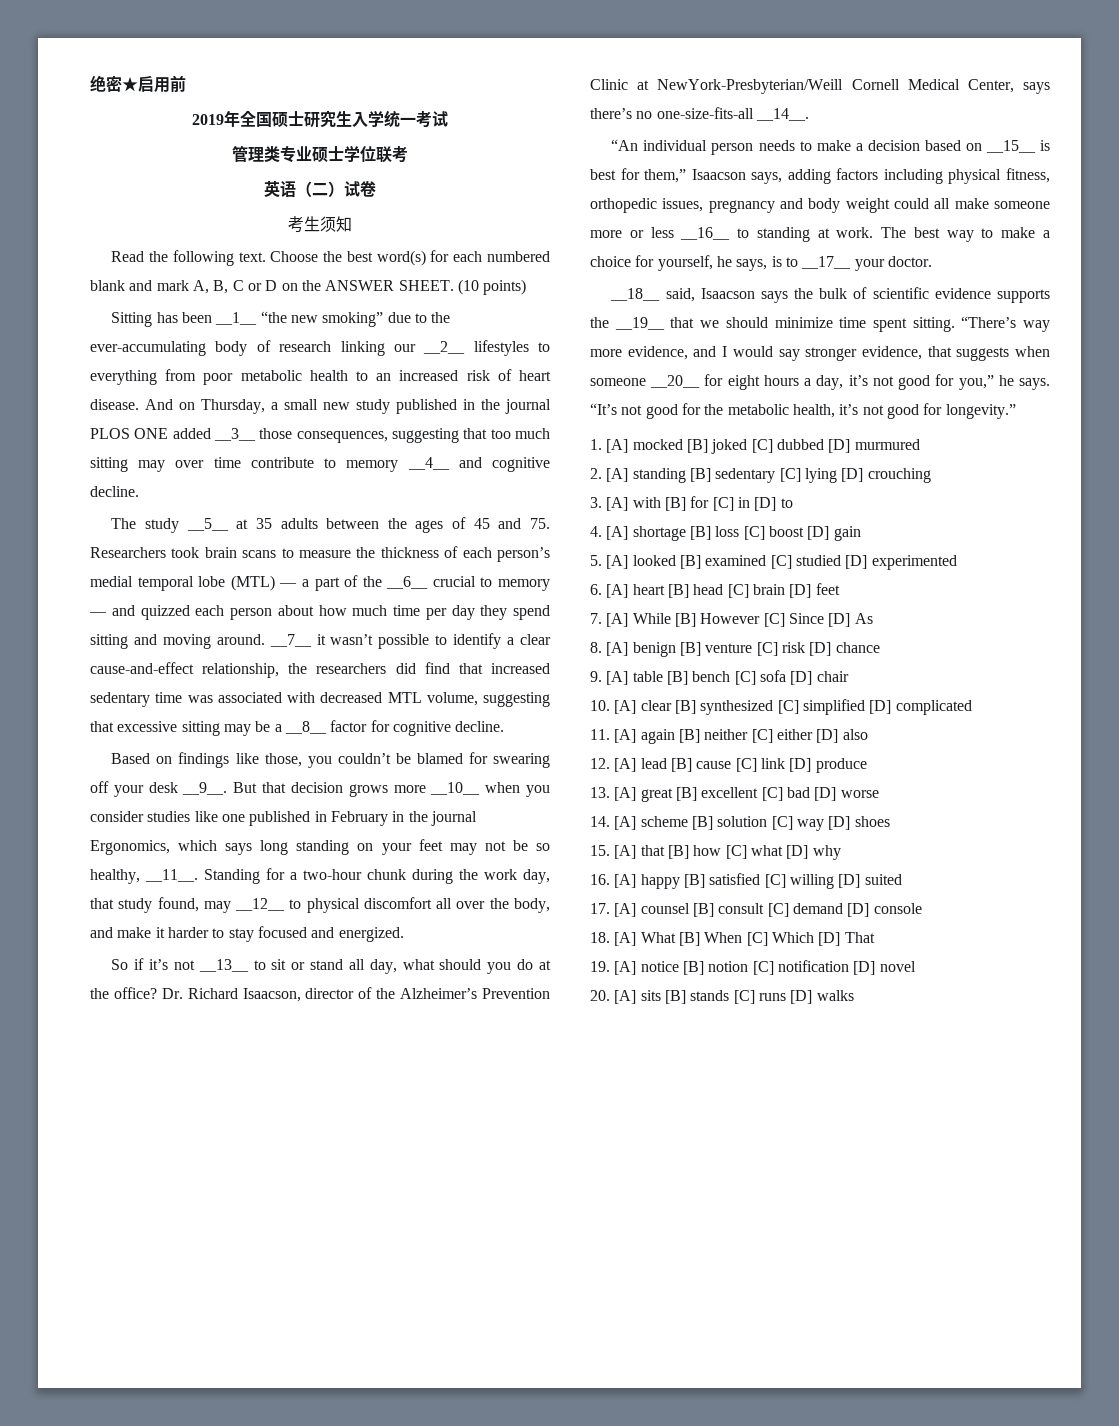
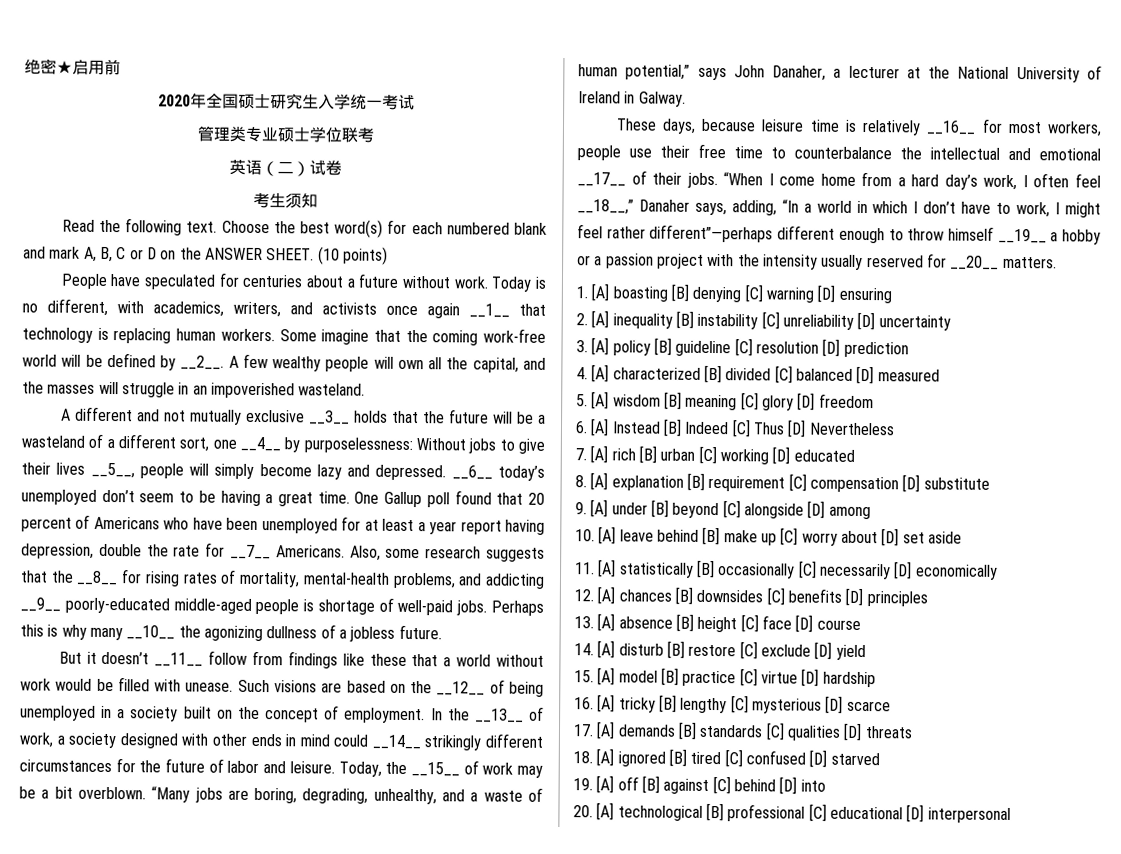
- 2019年全国硕士研究生入学统一考试
+ 2020年全国硕士研究生入学统一考试
- Sitting has been __1__ “the new smoking” due to the ever-accumulating body of research linking our __2__ lifestyles to everything from poor metabolic health to an increased risk of heart disease. And on Thursday, a small new study published in the journal PLOS ONE added __3__ those consequences, suggesting that too much sitting may over time contribute to memory __4__ and cognitive decline.
- The study __5__ at 35 adults between the ages of 45 and 75. Researchers took brain scans to measure the thickness of each person’s medial temporal lobe (MTL) — a part of the __6__ crucial to memory — and quizzed each person about how much time per day they spend sitting and moving around. __7__ it wasn’t possible to identify a clear cause-and-effect relationship, the researchers did find that increased sedentary time was associated with decreased MTL volume, suggesting that excessive sitting may be a __8__ factor for cognitive decline.
- Based on findings like those, you couldn’t be blamed for swearing off your desk __9__. But that decision grows more __10__ when you consider studies like one published in February in the journal Ergonomics, which says long standing on your feet may not be so healthy, __11__. Standing for a two-hour chunk during the work day, that study found, may __12__ to physical discomfort all over the body, and make it harder to stay focused and energized.
- So if it’s not __13__ to sit or stand all day, what should you do at the office? Dr. Richard Isaacson, director of the Alzheimer’s Prevention Clinic at NewYork-Presbyterian/Weill Cornell Medical Center, says there’s no one-size-fits-all __14__.
- “An individual person needs to make a decision based on __15__ is best for them,” Isaacson says, adding factors including physical fitness, orthopedic issues, pregnancy and body weight could all make someone more or less __16__ to standing at work. The best way to make a choice for yourself, he says, is to __17__ your doctor.
- __18__ said, Isaacson says the bulk of scientific evidence supports the __19__ that we should minimize time spent sitting. “There’s way more evidence, and I would say stronger evidence, that suggests when someone __20__ for eight hours a day, it’s not good for you,” he says. “It’s not good for the metabolic health, it’s not good for longevity.”
- 1. [A] mocked [B] joked [C] dubbed [D] murmured
- 2. [A] standing [B] sedentary [C] lying [D] crouching
- 3. [A] with [B] for [C] in [D] to
- 4. [A] shortage [B] loss [C] boost [D] gain
- 5. [A] looked [B] examined [C] studied [D] experimented
- 6. [A] heart [B] head [C] brain [D] feet
- 7. [A] While [B] However [C] Since [D] As
- 8. [A] benign [B] venture [C] risk [D] chance
- 9. [A] table [B] bench [C] sofa [D] chair
- 10. [A] clear [B] synthesized [C] simplified [D] complicated
- 11. [A] again [B] neither [C] either [D] also
- 12. [A] lead [B] cause [C] link [D] produce
- 13. [A] great [B] excellent [C] bad [D] worse
- 14. [A] scheme [B] solution [C] way [D] shoes
- 15. [A] that [B] how [C] what [D] why
- 16. [A] happy [B] satisfied [C] willing [D] suited
- 17. [A] counsel [B] consult [C] demand [D] console
- 18. [A] What [B] When [C] Which [D] That
- 19. [A] notice [B] notion [C] notification [D] novel
- 20. [A] sits [B] stands [C] runs [D] walks
+ People have speculated for centuries about a future without work. Today is no different, with academics, writers, and activists once again __1__ that technology is replacing human workers. Some imagine that the coming work-free world will be defined by __2__. A few wealthy people will own all the capital, and the masses will struggle in an impoverished wasteland.
+ A different and not mutually exclusive __3__ holds that the future will be a wasteland of a different sort, one __4__ by purposelessness: Without jobs to give their lives __5__, people will simply become lazy and depressed. __6__ today’s unemployed don’t seem to be having a great time. One Gallup poll found that 20 percent of Americans who have been unemployed for at least a year report having depression, double the rate for __7__ Americans. Also, some research suggests that the __8__ for rising rates of mortality, mental-health problems, and addicting __9__ poorly-educated middle-aged people is shortage of well-paid jobs. Perhaps this is why many __10__ the agonizing dullness of a jobless future.
+ But it doesn’t __11__ follow from findings like these that a world without work would be filled with unease. Such visions are based on the __12__ of being unemployed in a society built on the concept of employment. In the __13__ of work, a society designed with other ends in mind could __14__ strikingly different circumstances for the future of labor and leisure. Today, the __15__ of work may be a bit overblown. “Many jobs are boring, degrading, unhealthy, and a waste of human potential,” says John Danaher, a lecturer at the National University of Ireland in Galway.
+ These days, because leisure time is relatively __16__ for most workers, people use their free time to counterbalance the intellectual and emotional __17__ of their jobs. “When I come home from a hard day’s work, I often feel __18__,” Danaher says, adding, “In a world in which I don’t have to work, I might feel rather different”—perhaps different enough to throw himself __19__ a hobby or a passion project with the intensity usually reserved for __20__ matters.
+ 1. [A] boasting [B] denying [C] warning [D] ensuring
+ 2. [A] inequality [B] instability [C] unreliability [D] uncertainty
+ 3. [A] policy [B] guideline [C] resolution [D] prediction
+ 4. [A] characterized [B] divided [C] balanced [D] measured
+ 5. [A] wisdom [B] meaning [C] glory [D] freedom
+ 6. [A] Instead [B] Indeed [C] Thus [D] Nevertheless
+ 7. [A] rich [B] urban [C] working [D] educated
+ 8. [A] explanation [B] requirement [C] compensation [D] substitute
+ 9. [A] under [B] beyond [C] alongside [D] among
+ 10. [A] leave behind [B] make up [C] worry about [D] set aside
+ 11. [A] statistically [B] occasionally [C] necessarily [D] economically
+ 12. [A] chances [B] downsides [C] benefits [D] principles
+ 13. [A] absence [B] height [C] face [D] course
+ 14. [A] disturb [B] restore [C] exclude [D] yield
+ 15. [A] model [B] practice [C] virtue [D] hardship
+ 16. [A] tricky [B] lengthy [C] mysterious [D] scarce
+ 17. [A] demands [B] standards [C] qualities [D] threats
+ 18. [A] ignored [B] tired [C] confused [D] starved
+ 19. [A] off [B] against [C] behind [D] into
+ 20. [A] technological [B] professional [C] educational [D] interpersonal

